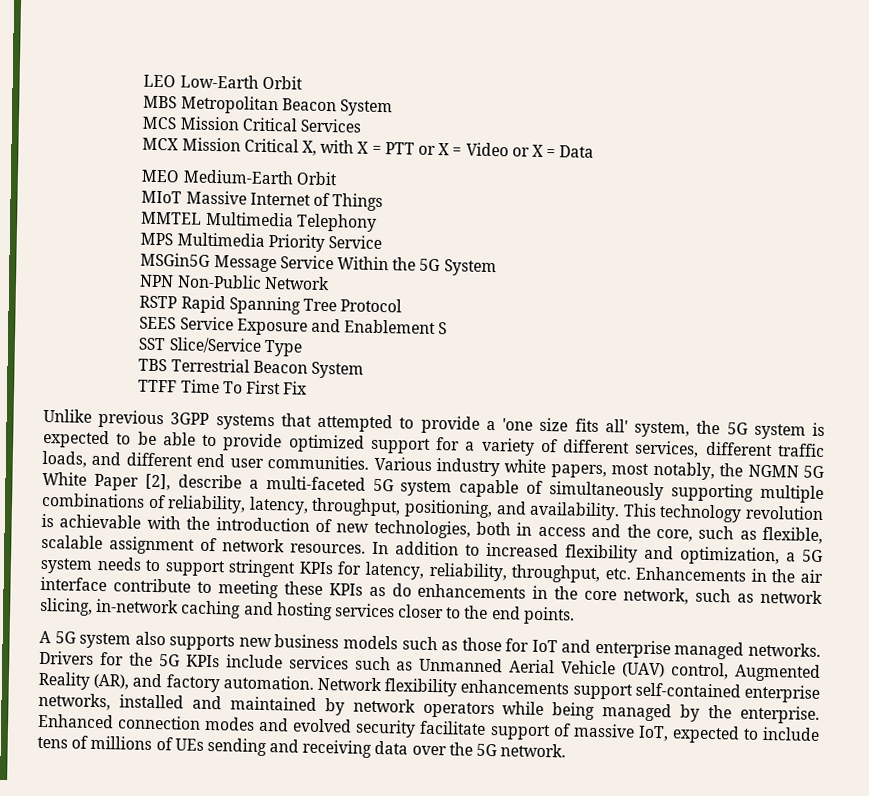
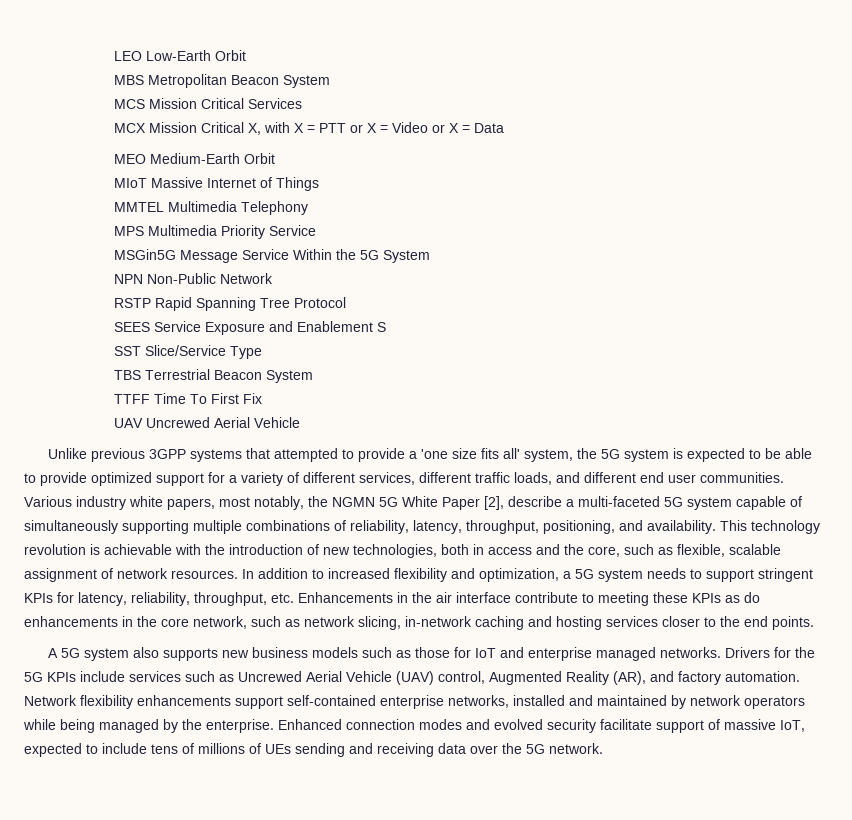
+ UAV Uncrewed Aerial Vehicle
- Drivers for the 5G KPIs include services such as Unmanned Aerial Vehicle (UAV) control, Augmented Reality (AR), and factory automation.
+ Drivers for the 5G KPIs include services such as Uncrewed Aerial Vehicle (UAV) control, Augmented Reality (AR), and factory automation.

